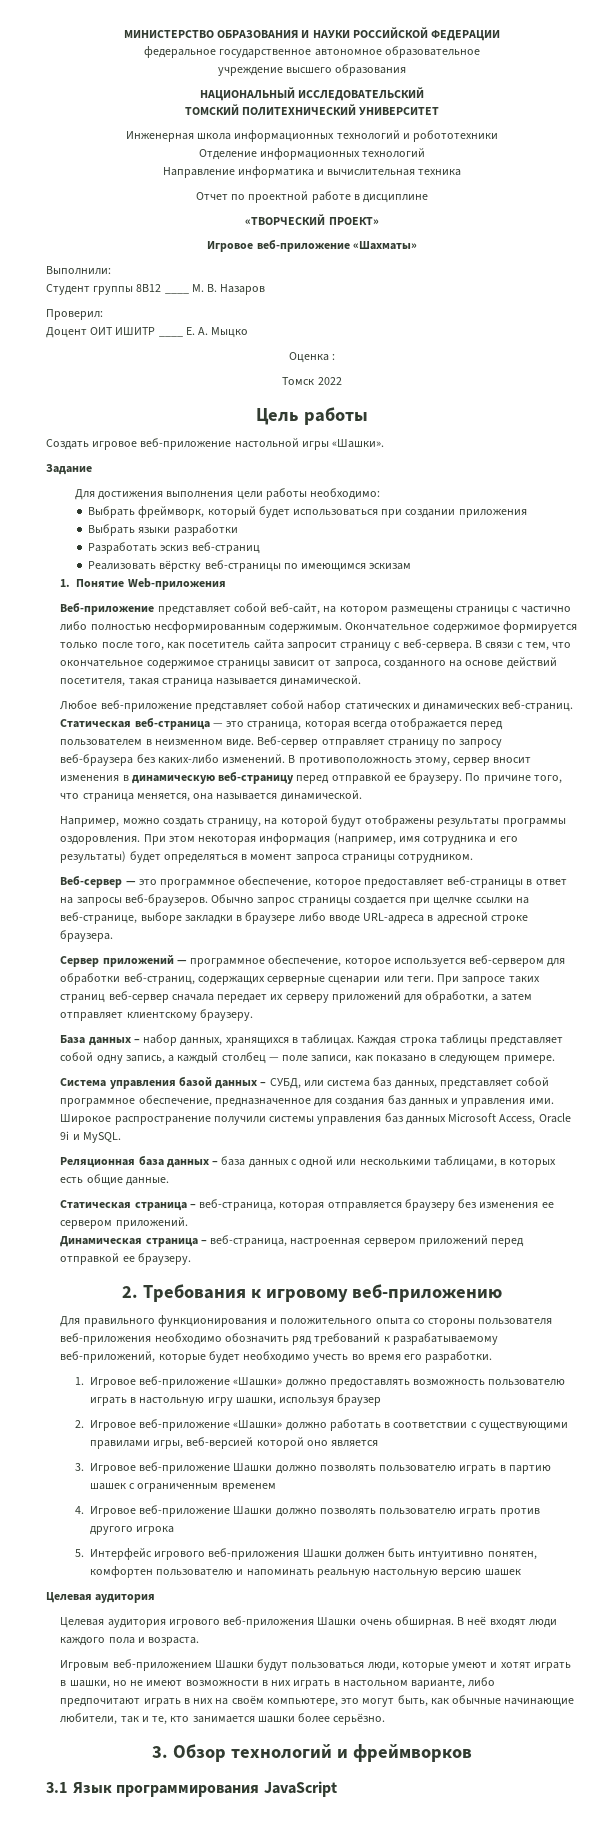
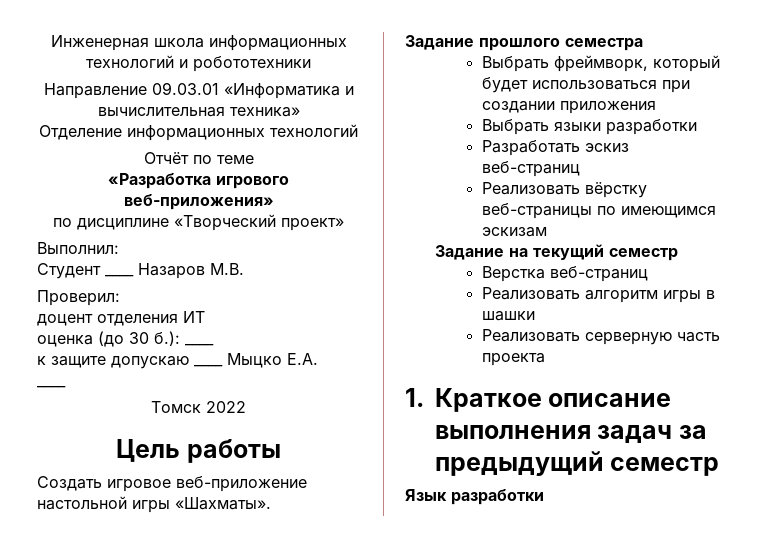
- МИНИСТЕРСТВО ОБРАЗОВАНИЯ И НАУКИ РОССИЙСКОЙ ФЕДЕРАЦИИ
- федеральное государственное автономное образовательное
- учреждение высшего образования
- НАЦИОНАЛЬНЫЙ ИССЛЕДОВАТЕЛЬСКИЙ
- ТОМСКИЙ ПОЛИТЕХНИЧЕСКИЙ УНИВЕРСИТЕТ
+ Направление 09.03.01 «Информатика и вычислительная техника»
  Отделение информационных технологий
- Направление информатика и вычислительная техника
- Отчет по проектной работе в дисциплине
- «ТВОРЧЕСКИЙ ПРОЕКТ»
- Игровое веб-приложение «Шахматы»
- Выполнили:
- Студент группы 8В12 ____ М. В. Назаров
+ Отчёт по теме
+ «Разработка игрового веб-приложения»
+ по дисциплине «Творческий проект»
+ Выполнил:
+ Студент ____ Назаров М.В.
- Доцент ОИТ ИШИТР ____ Е. А. Мыцко
- Оценка :
+ доцент отделения ИТ
+ оценка (до 30 б.): ____
+ к защите допускаю ____ Мыцко Е.А.
+ ____
- Создать игровое веб-приложение настольной игры «Шашки».
- Задание
- Для достижения выполнения цели работы необходимо:
+ Создать игровое веб-приложение настольной игры «Шахматы».
+ Задание прошлого семестра
- 1. Понятие Web-приложения
- Веб-приложение представляет собой веб-сайт, на котором размещены страницы с частично либо полностью несформированным содержимым. Окончательное содержимое формируется только после того, как посетитель сайта запросит страницу с веб-сервера. В связи с тем, что окончательное содержимое страницы зависит от запроса, созданного на основе действий посетителя, такая страница называется динамической.
- Любое веб-приложение представляет собой набор статических и динамических веб-страниц. Статическая веб-страница — это страница, которая всегда отображается перед пользователем в неизменном виде. Веб-сервер отправляет страницу по запросу веб-браузера без каких-либо изменений. В противоположность этому, сервер вносит изменения в динамическую веб-страницу перед отправкой ее браузеру. По причине того, что страница меняется, она называется динамической.
- Например, можно создать страницу, на которой будут отображены результаты программы оздоровления. При этом некоторая информация (например, имя сотрудника и его результаты) будет определяться в момент запроса страницы сотрудником.
- Веб-сервер — это программное обеспечение, которое предоставляет веб-страницы в ответ на запросы веб-браузеров. Обычно запрос страницы создается при щелчке ссылки на веб-странице, выборе закладки в браузере либо вводе URL-адреса в адресной строке браузера.
- Сервер приложений — программное обеспечение, которое используется веб-сервером для обработки веб-страниц, содержащих серверные сценарии или теги. При запросе таких страниц веб-сервер сначала передает их серверу приложений для обработки, а затем отправляет клиентскому браузеру.
- База данных – набор данных, хранящихся в таблицах. Каждая строка таблицы представляет собой одну запись, а каждый столбец — поле записи, как показано в следующем примере.
- Система управления базой данных – СУБД, или система баз данных, представляет собой программное обеспечение, предназначенное для создания баз данных и управления ими. Широкое распространение получили системы управления баз данных Microsoft Access, Oracle 9i и MySQL.
- Реляционная база данных – база данных с одной или несколькими таблицами, в которых есть общие данные.
- Статическая страница – веб-страница, которая отправляется браузеру без изменения ее сервером приложений.
- Динамическая страница – веб-страница, настроенная сервером приложений перед отправкой ее браузеру.
- 2. Требования к игровому веб-приложению
- Для правильного функционирования и положительного опыта со стороны пользователя веб-приложения необходимо обозначить ряд требований к разрабатываемому веб-приложений, которые будет необходимо учесть во время его разработки.
- 1. Игровое веб-приложение «Шашки» должно предоставлять возможность пользователю играть в настольную игру шашки, используя браузер
- 2. Игровое веб-приложение «Шашки» должно работать в соответствии с существующими правилами игры, веб-версией которой оно является
- 3. Игровое веб-приложение Шашки должно позволять пользователю играть в партию шашек с ограниченным временем
- 4. Игровое веб-приложение Шашки должно позволять пользователю играть против другого игрока
- 5. Интерфейс игрового веб-приложения Шашки должен быть интуитивно понятен, комфортен пользователю и напоминать реальную настольную версию шашек
- Целевая аудитория
- Целевая аудитория игрового веб-приложения Шашки очень обширная. В неё входят люди каждого пола и возраста.
- Игровым веб-приложением Шашки будут пользоваться люди, которые умеют и хотят играть в шашки, но не имеют возможности в них играть в настольном варианте, либо предпочитают играть в них на своём компьютере, это могут быть, как обычные начинающие любители, так и те, кто занимается шашки более серьёзно.
- 3. Обзор технологий и фреймворков
- 3.1 Язык программирования JavaScript
+ Задание на текущий семестр
+ Верстка веб-страниц
+ Реализовать алгоритм игры в шашки
+ Реализовать серверную часть проекта
+ 1. Краткое описание выполнения задач за предыдущий семестр
+ Язык разработки

